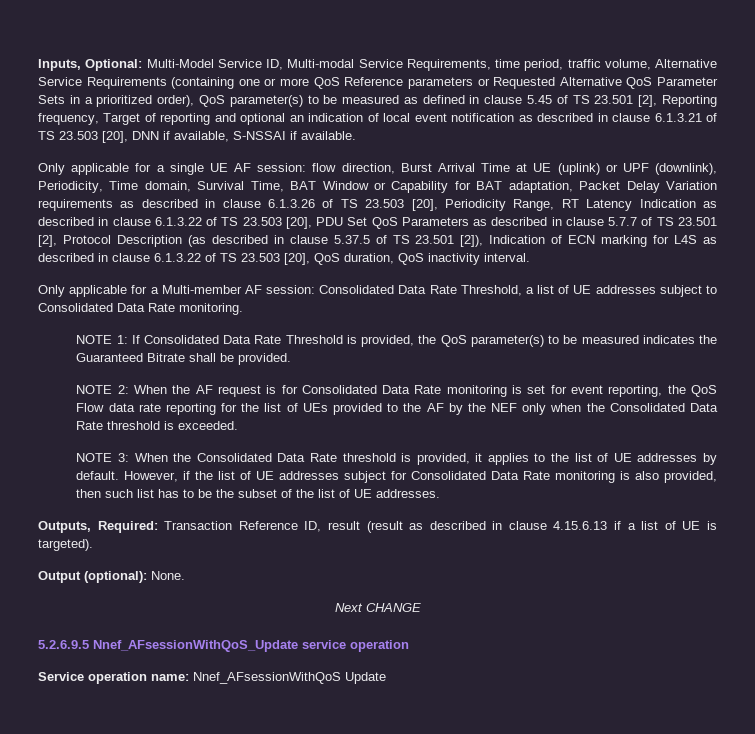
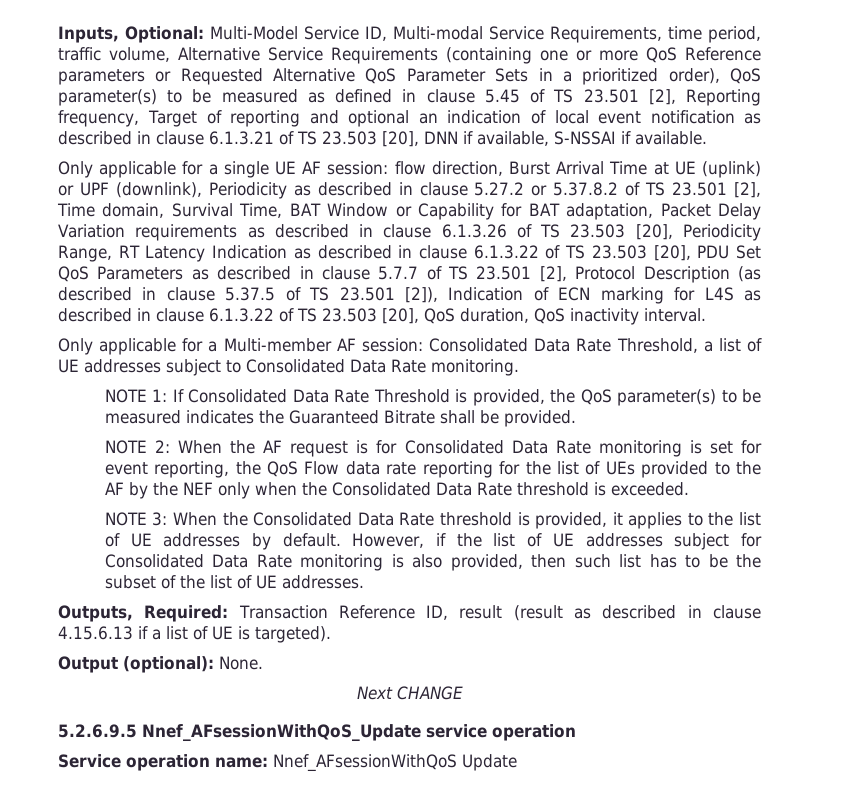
- flow direction, Burst Arrival Time at UE (uplink) or UPF (downlink), Periodicity, Time domain, Survival Time, BAT Window or Capability for BAT adaptation, Packet Delay Variation requirements as described in clause 6.1.3.26 of TS 23.503 [20], Periodicity Range, RT Latency Indication as described in clause 6.1.3.22 of TS 23.503 [20], PDU Set QoS Parameters as described in clause 5.7.7 of TS 23.501 [2], Protocol Description (as described in clause 5.37.5 of TS 23.501 [2]), Indication of ECN marking for L4S as described in clause 6.1.3.22 of TS 23.503 [20], QoS duration, QoS inactivity interval.
+ flow direction, Burst Arrival Time at UE (uplink) or UPF (downlink), Periodicity as described in clause 5.27.2 or 5.37.8.2 of TS 23.501 [2], Time domain, Survival Time, BAT Window or Capability for BAT adaptation, Packet Delay Variation requirements as described in clause 6.1.3.26 of TS 23.503 [20], Periodicity Range, RT Latency Indication as described in clause 6.1.3.22 of TS 23.503 [20], PDU Set QoS Parameters as described in clause 5.7.7 of TS 23.501 [2], Protocol Description (as described in clause 5.37.5 of TS 23.501 [2]), Indication of ECN marking for L4S as described in clause 6.1.3.22 of TS 23.503 [20], QoS duration, QoS inactivity interval.

